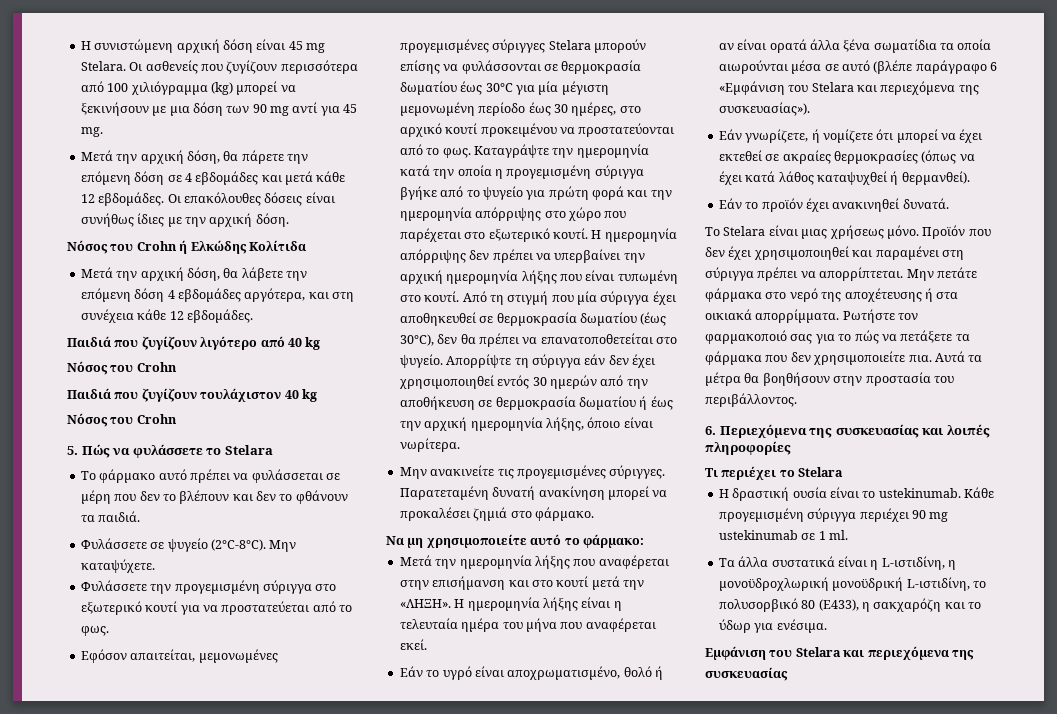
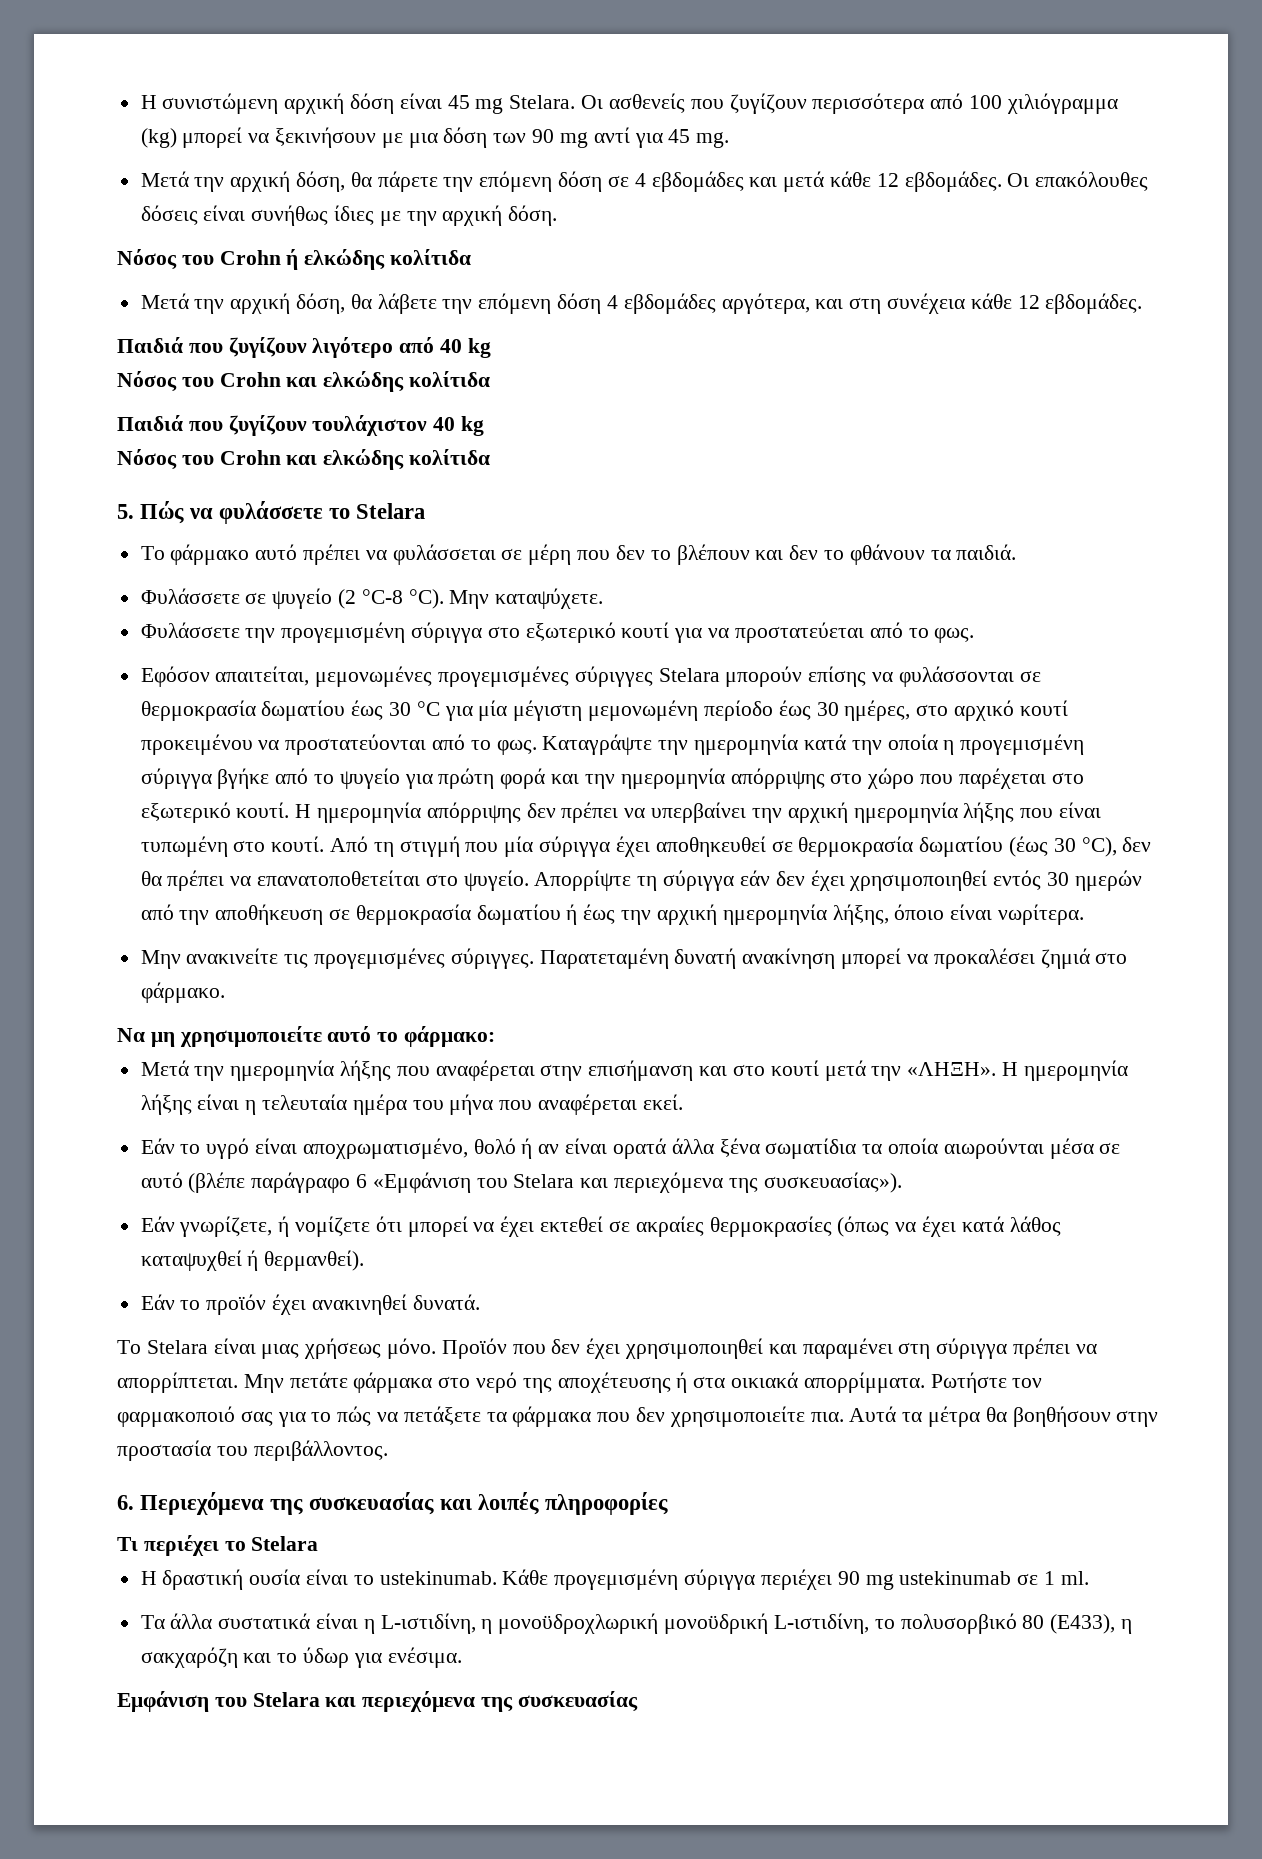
- Νόσος του Crohn ή Ελκώδης Κολίτιδα
+ Νόσος του Crohn ή ελκώδης κολίτιδα
  Παιδιά που ζυγίζουν λιγότερο από 40 kg
- Νόσος του Crohn
+ Νόσος του Crohn και ελκώδης κολίτιδα
  Παιδιά που ζυγίζουν τουλάχιστον 40 kg
- Νόσος του Crohn
+ Νόσος του Crohn και ελκώδης κολίτιδα
- Φυλάσσετε σε ψυγείο (2°C-8°C).
+ Φυλάσσετε σε ψυγείο (2 °C-8 °C).
- Εφόσον απαιτείται, μεμονωμένες προγεμισμένες σύριγγες Stelara μπορούν επίσης να φυλάσσονται σε θερμοκρασία δωματίου έως 30°C για μία μέγιστη μεμονωμένη περίοδο έως 30 ημέρες, στο αρχικό κουτί προκειμένου να προστατεύονται από το φως.
+ Εφόσον απαιτείται, μεμονωμένες προγεμισμένες σύριγγες Stelara μπορούν επίσης να φυλάσσονται σε θερμοκρασία δωματίου έως 30 °C για μία μέγιστη μεμονωμένη περίοδο έως 30 ημέρες, στο αρχικό κουτί προκειμένου να προστατεύονται από το φως.
- Από τη στιγμή που μία σύριγγα έχει αποθηκευθεί σε θερμοκρασία δωματίου (έως 30°C), δεν θα πρέπει να επανατοποθετείται στο ψυγείο.
+ Από τη στιγμή που μία σύριγγα έχει αποθηκευθεί σε θερμοκρασία δωματίου (έως 30 °C), δεν θα πρέπει να επανατοποθετείται στο ψυγείο.

